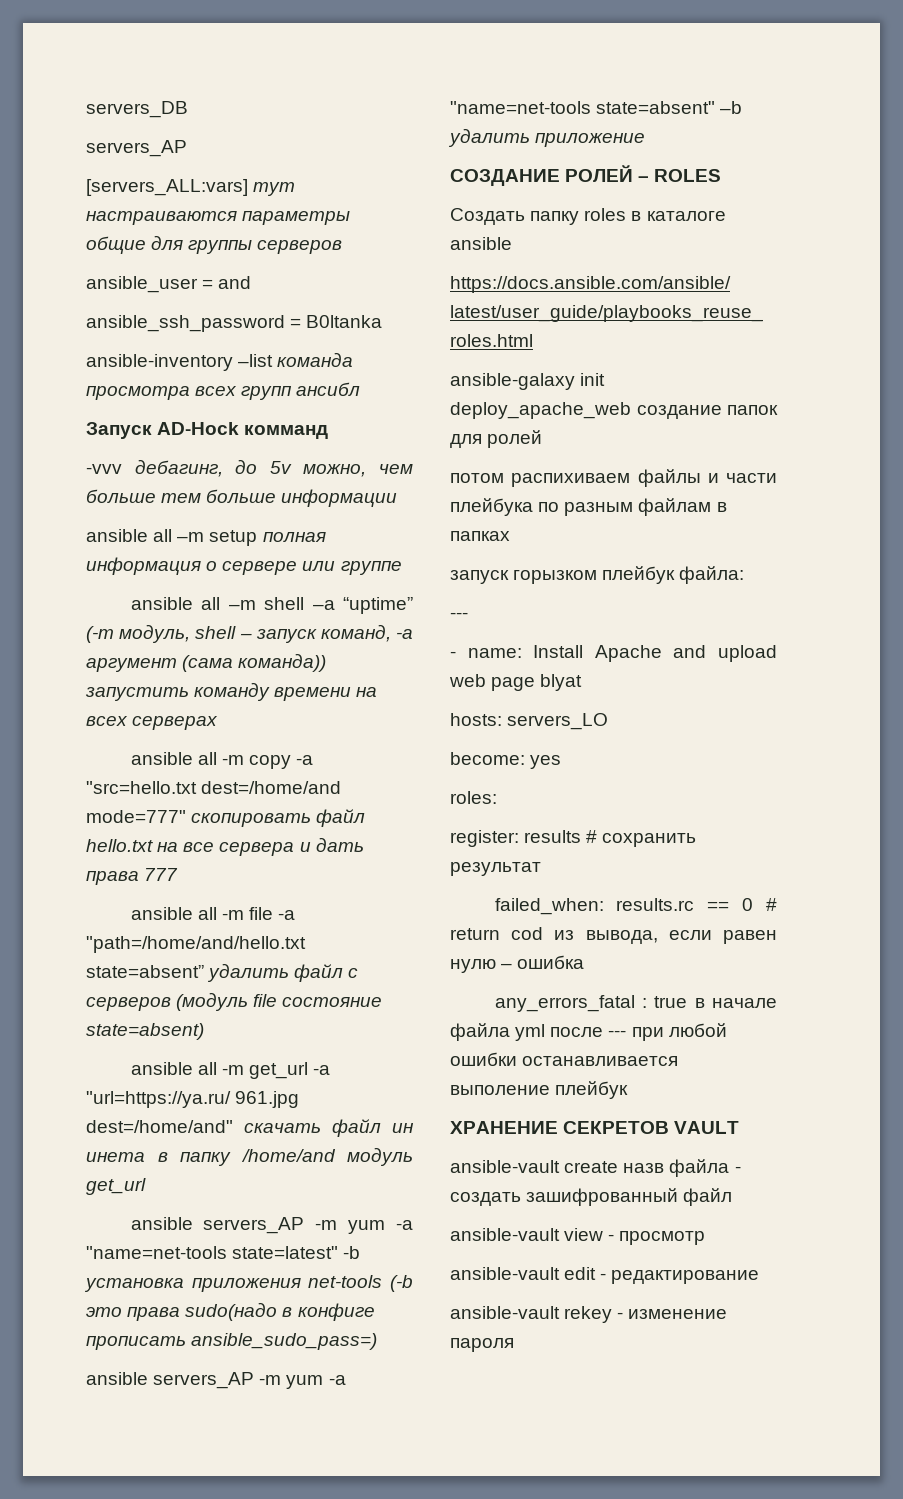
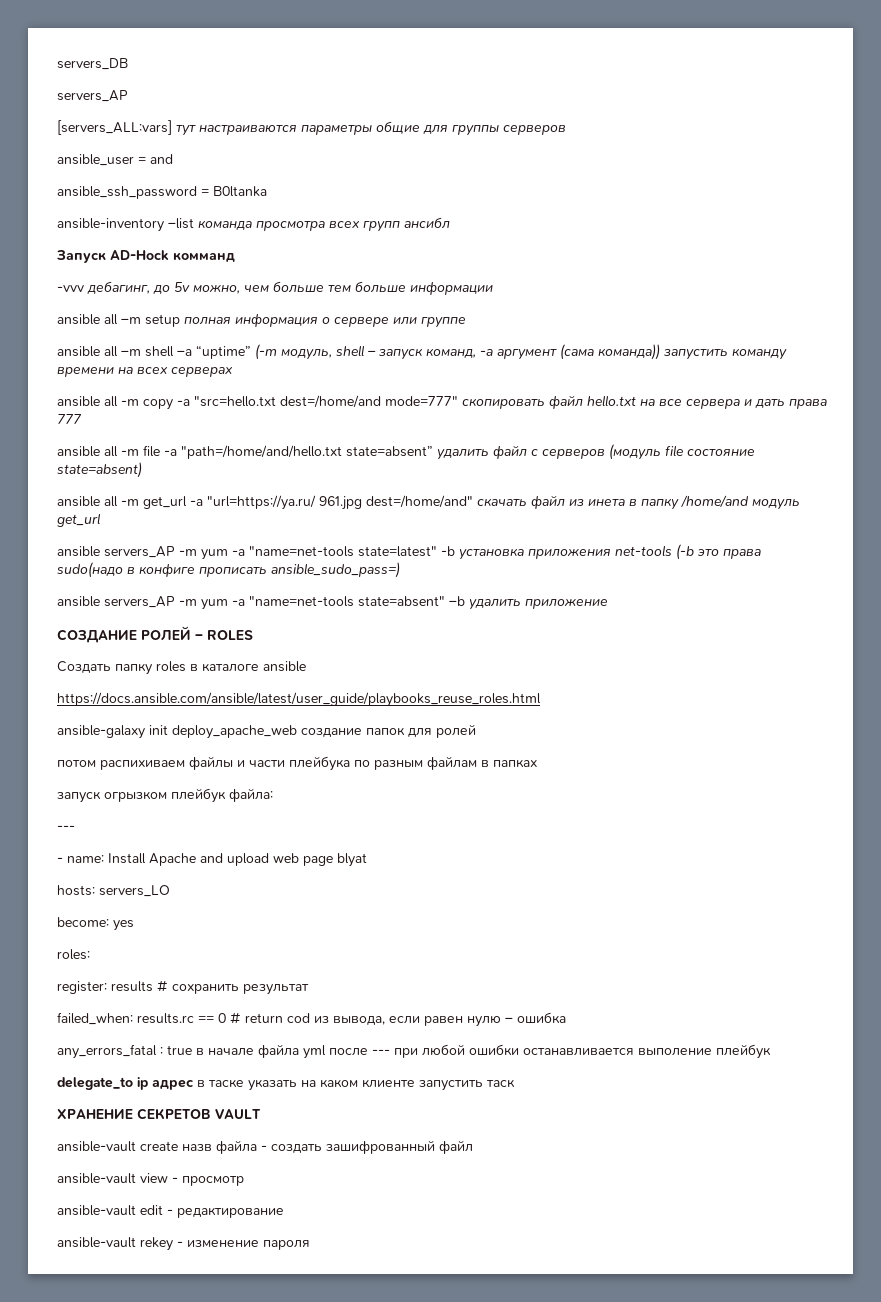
- ansible all -m get_url -a "url=https://ya.ru/ 961.jpg dest=/home/and" скачать файл ин инета в папку /home/and модуль get_url
+ ansible all -m get_url -a "url=https://ya.ru/ 961.jpg dest=/home/and" скачать файл из инета в папку /home/and модуль get_url
- запуск горызком плейбук файла:
+ запуск огрызком плейбук файла:
+ delegate_to ip адрес в таске указать на каком клиенте запустить таск

